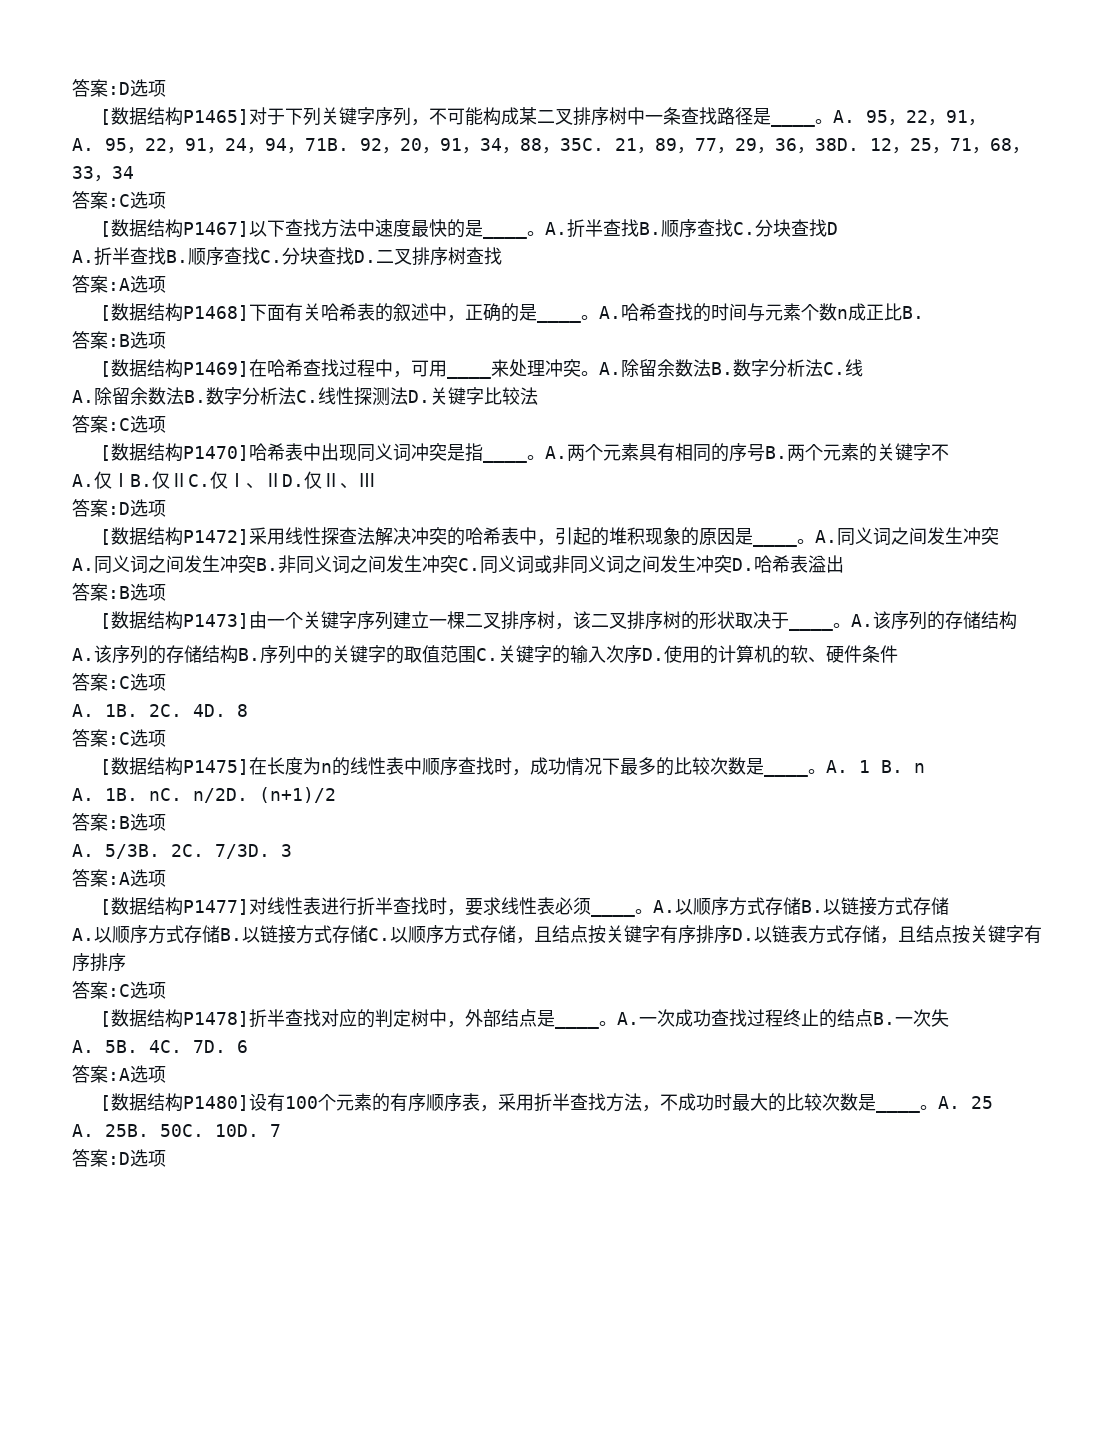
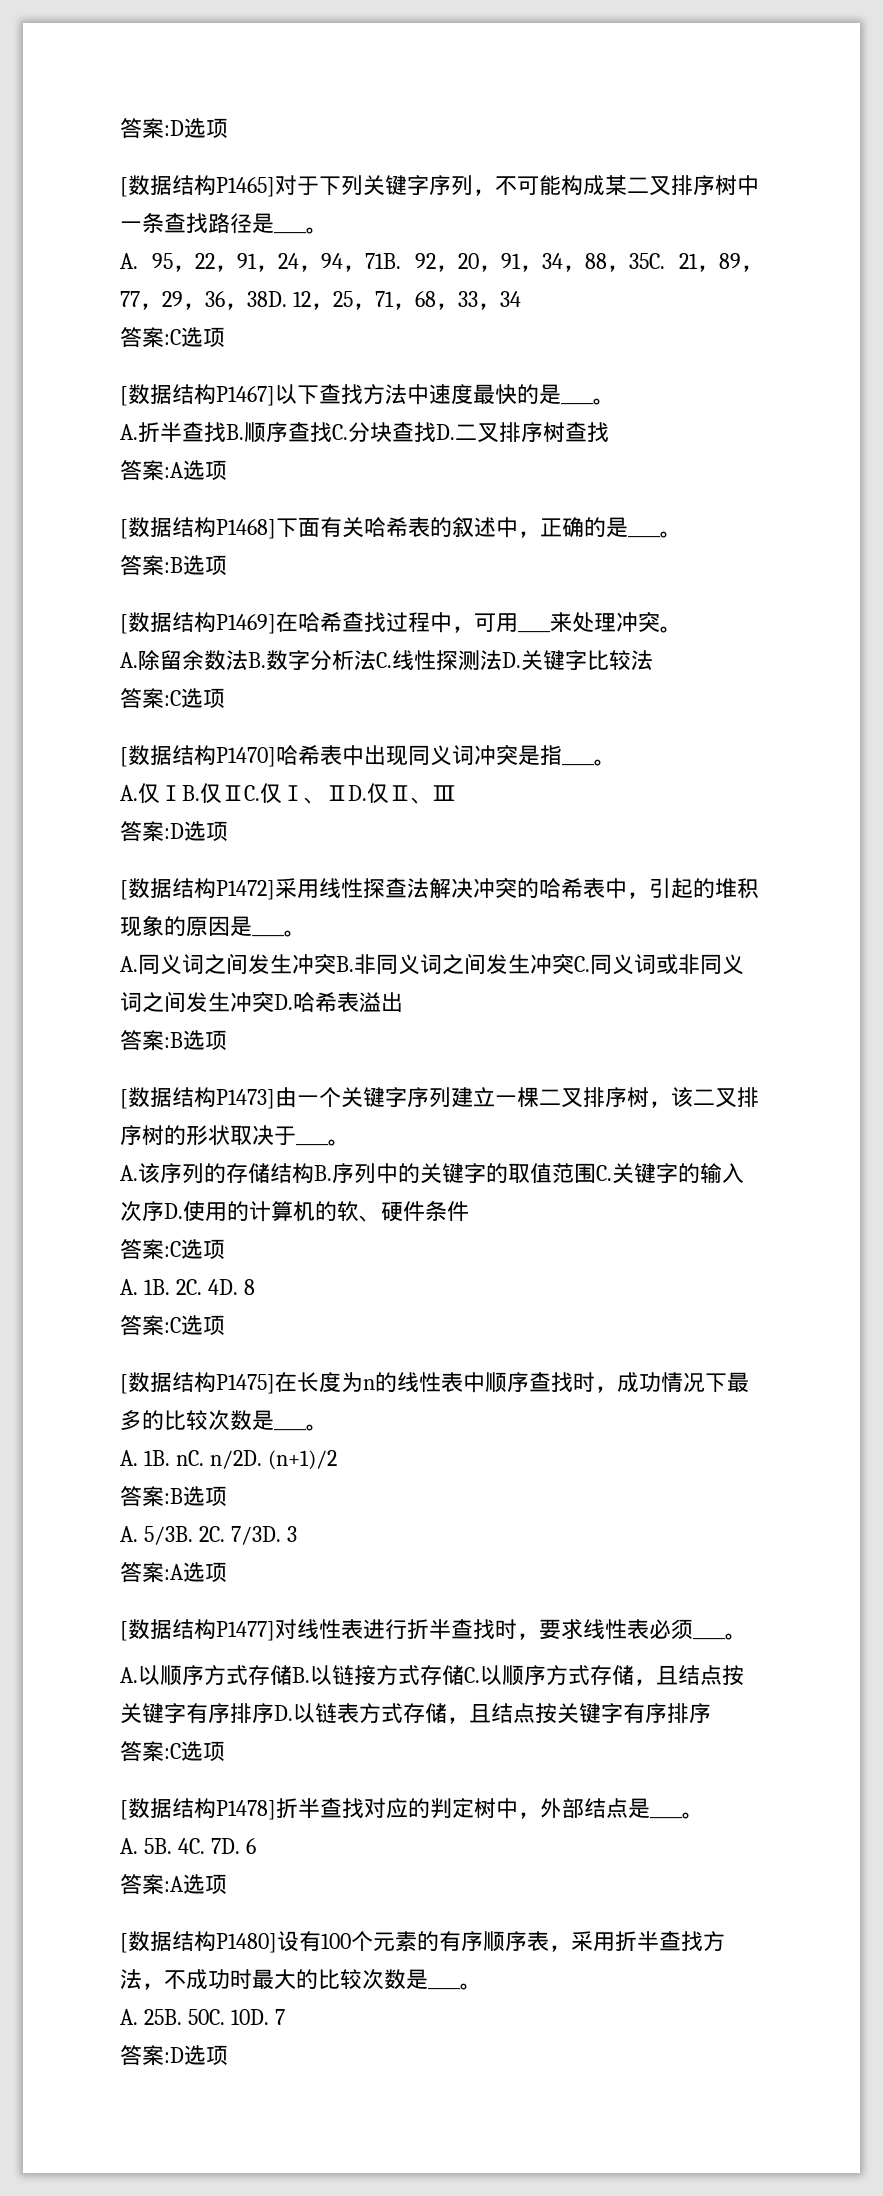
- [数据结构P1465]对于下列关键字序列，不可能构成某二叉排序树中一条查找路径是____。A. 95，22，91，
+ [数据结构P1465]对于下列关键字序列，不可能构成某二叉排序树中一条查找路径是____。
- A.折半查找B.顺序查找C.分块查找D
- A.哈希查找的时间与元素个数n成正比B.
- [数据结构P1469]在哈希查找过程中，可用____来处理冲突。A.除留余数法B.数字分析法C.线
+ [数据结构P1469]在哈希查找过程中，可用____来处理冲突。
- A.两个元素具有相同的序号B.两个元素的关键字不
- [数据结构P1472]采用线性探查法解决冲突的哈希表中，引起的堆积现象的原因是____。A.同义词之间发生冲突
+ [数据结构P1472]采用线性探查法解决冲突的哈希表中，引起的堆积现象的原因是____。
- [数据结构P1473]由一个关键字序列建立一棵二叉排序树，该二叉排序树的形状取决于____。A.该序列的存储结构
+ [数据结构P1473]由一个关键字序列建立一棵二叉排序树，该二叉排序树的形状取决于____。
- A. 1 B. n
- [数据结构P1477]对线性表进行折半查找时，要求线性表必须____。A.以顺序方式存储B.以链接方式存储
+ [数据结构P1477]对线性表进行折半查找时，要求线性表必须____。
- A.一次成功查找过程终止的结点B.一次失
- A. 25

